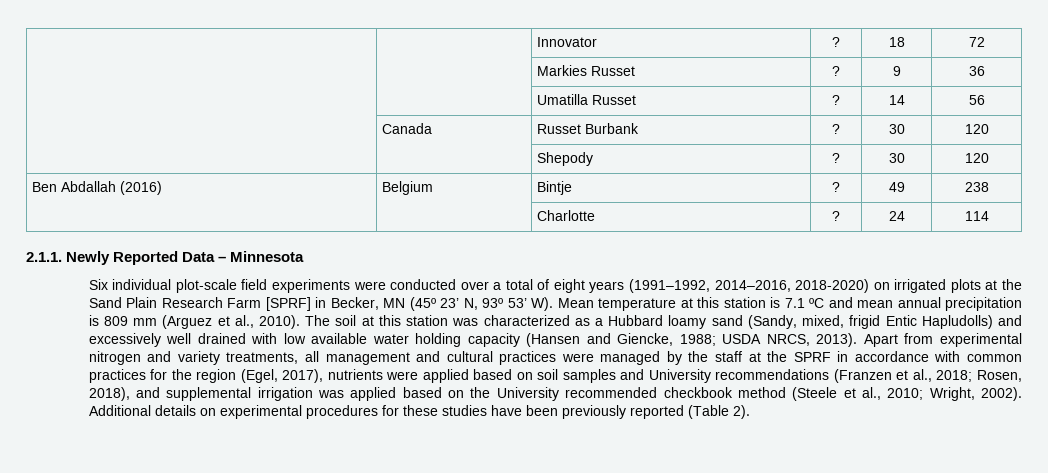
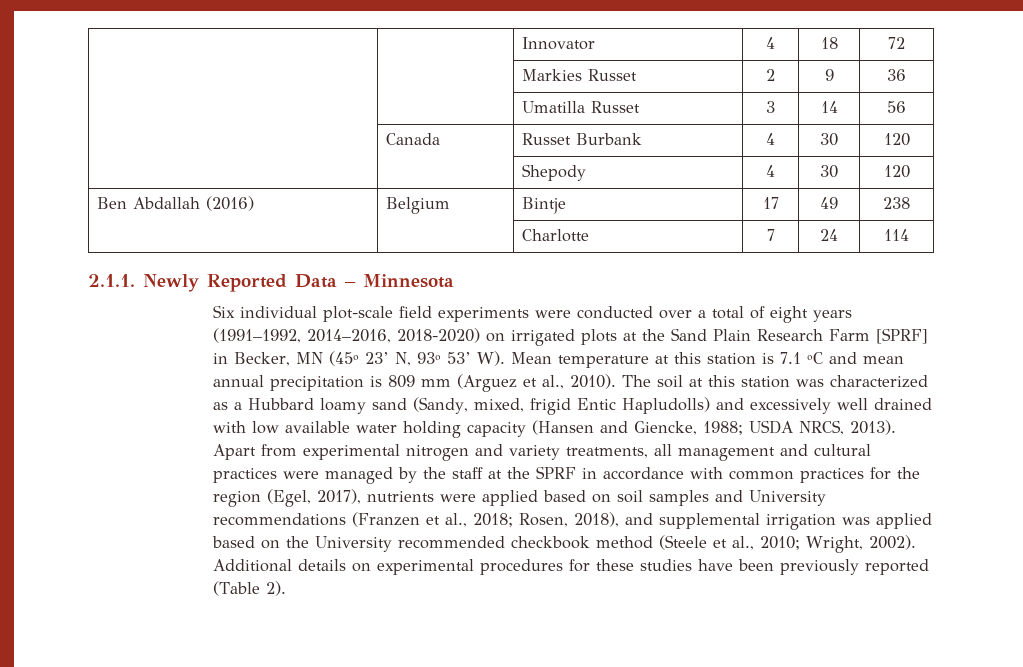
- | | Innovator | ? | 18 | 72
+ | | Innovator | 4 | 18 | 72
- | | Markies Russet | ? | 9 | 36
+ | | Markies Russet | 2 | 9 | 36
- | | Umatilla Russet | ? | 14 | 56
+ | | Umatilla Russet | 3 | 14 | 56
- | Canada | Russet Burbank | ? | 30 | 120
+ | Canada | Russet Burbank | 4 | 30 | 120
- | | Shepody | ? | 30 | 120
+ | | Shepody | 4 | 30 | 120
- Ben Abdallah (2016) | Belgium | Bintje | ? | 49 | 238
+ Ben Abdallah (2016) | Belgium | Bintje | 17 | 49 | 238
- | | Charlotte | ? | 24 | 114
+ | | Charlotte | 7 | 24 | 114

